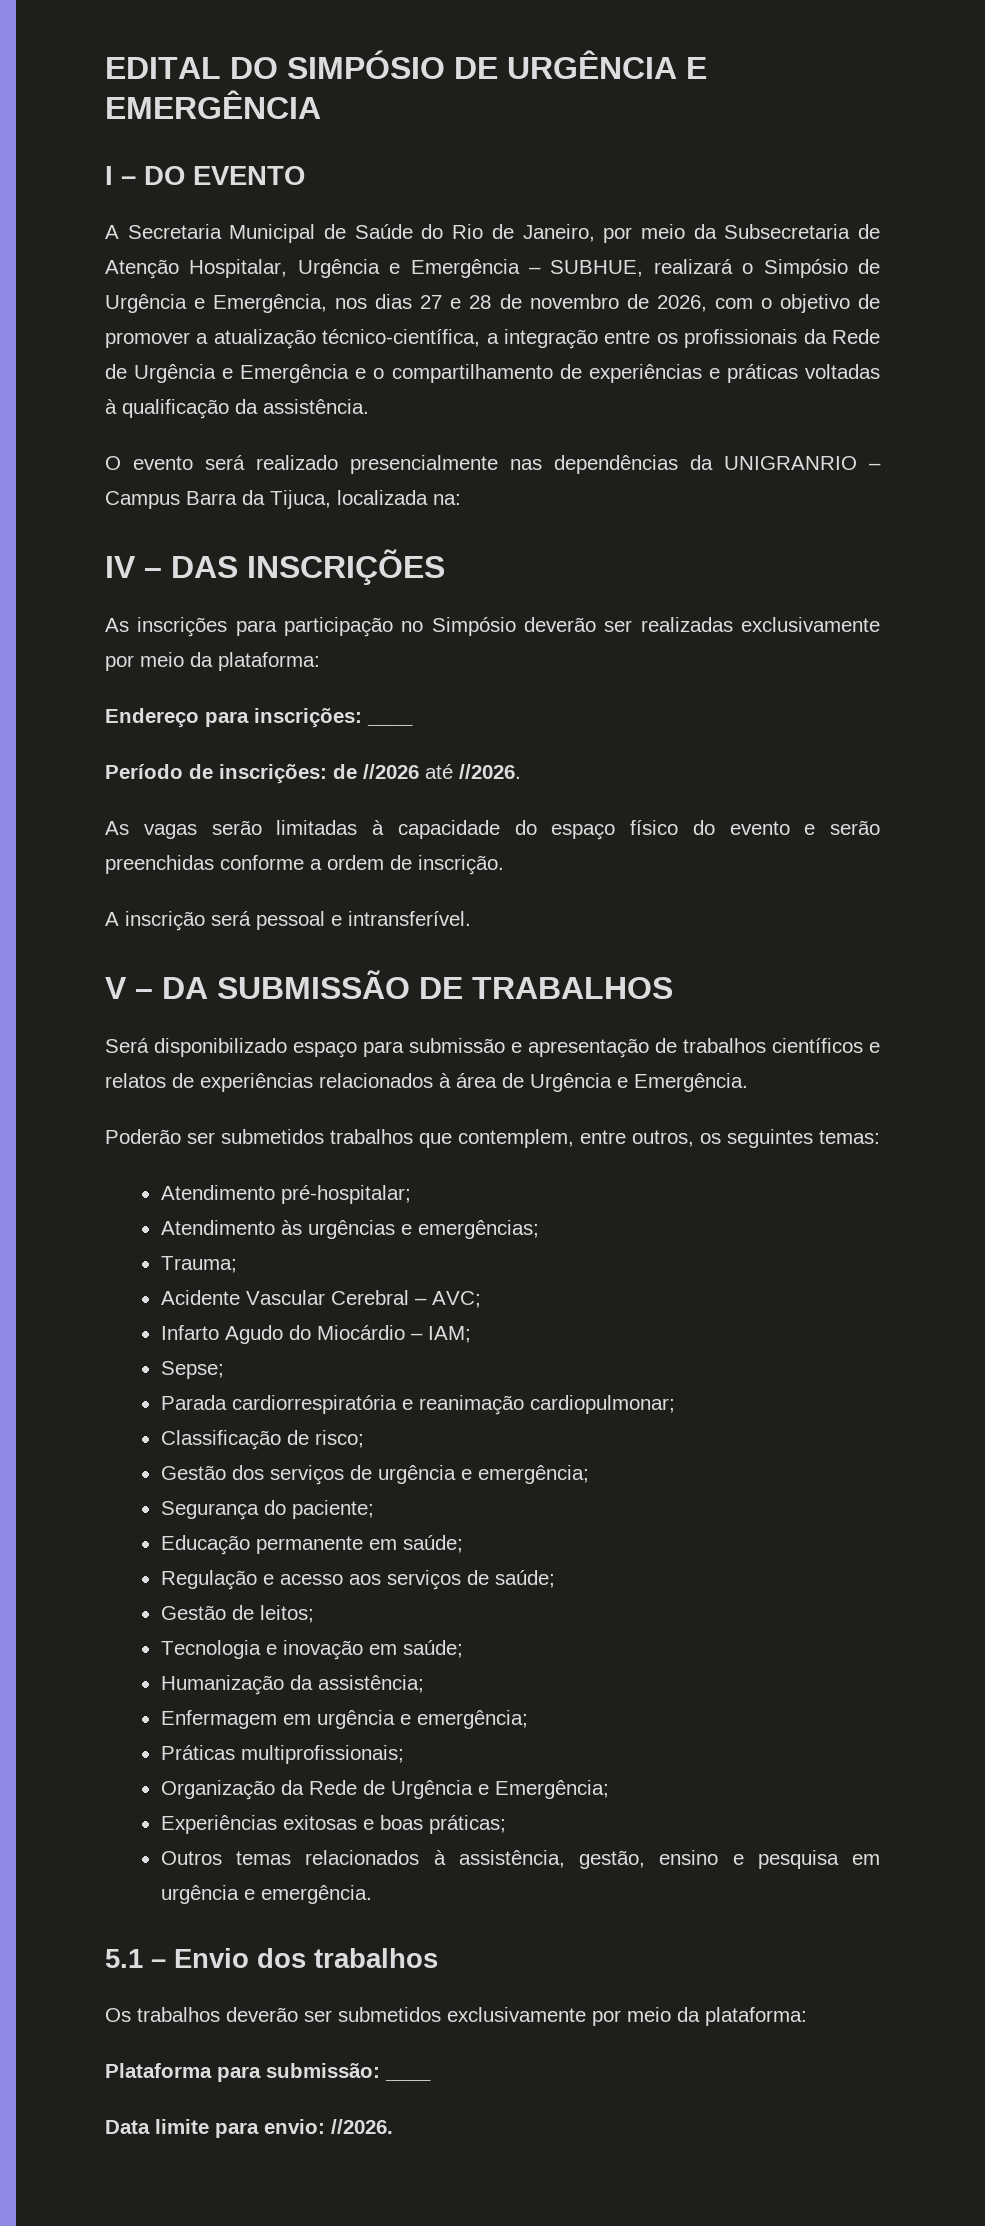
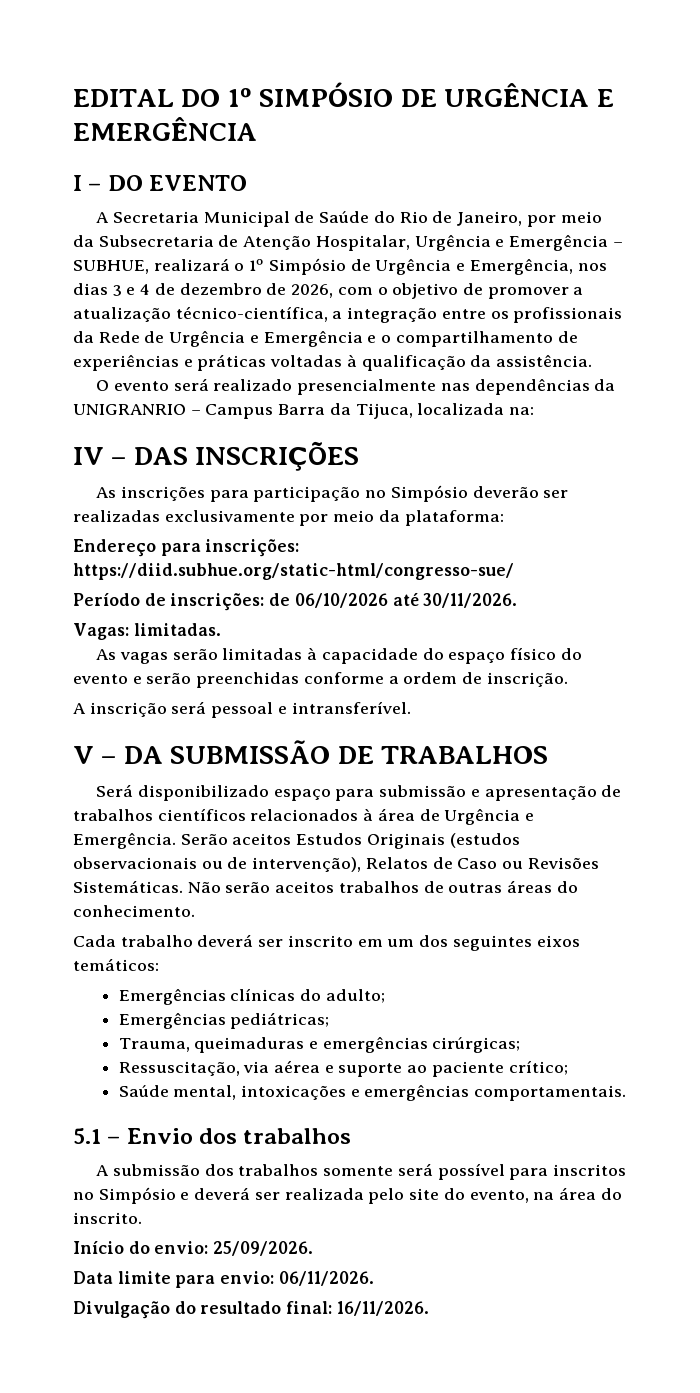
- EDITAL DO SIMPÓSIO DE URGÊNCIA E EMERGÊNCIA
+ EDITAL DO 1º SIMPÓSIO DE URGÊNCIA E EMERGÊNCIA
- A Secretaria Municipal de Saúde do Rio de Janeiro, por meio da Subsecretaria de Atenção Hospitalar, Urgência e Emergência – SUBHUE, realizará o Simpósio de Urgência e Emergência, nos dias 27 e 28 de novembro de 2026, com o objetivo de promover a atualização técnico-científica, a integração entre os profissionais da Rede de Urgência e Emergência e o compartilhamento de experiências e práticas voltadas à qualificação da assistência.
+ A Secretaria Municipal de Saúde do Rio de Janeiro, por meio da Subsecretaria de Atenção Hospitalar, Urgência e Emergência – SUBHUE, realizará o 1º Simpósio de Urgência e Emergência, nos dias 3 e 4 de dezembro de 2026, com o objetivo de promover a atualização técnico-científica, a integração entre os profissionais da Rede de Urgência e Emergência e o compartilhamento de experiências e práticas voltadas à qualificação da assistência.
- Endereço para inscrições: ____
+ Endereço para inscrições: https://diid.subhue.org/static-html/congresso-sue/
- Período de inscrições: de //2026 até //2026.
+ Período de inscrições: de 06/10/2026 até 30/11/2026.
+ Vagas: limitadas.
- Será disponibilizado espaço para submissão e apresentação de trabalhos científicos e relatos de experiências relacionados à área de Urgência e Emergência.
- Poderão ser submetidos trabalhos que contemplem, entre outros, os seguintes temas:
- Atendimento pré-hospitalar;
- Atendimento às urgências e emergências;
- Trauma;
- Acidente Vascular Cerebral – AVC;
- Infarto Agudo do Miocárdio – IAM;
- Sepse;
- Parada cardiorrespiratória e reanimação cardiopulmonar;
- Classificação de risco;
- Gestão dos serviços de urgência e emergência;
- Segurança do paciente;
- Educação permanente em saúde;
- Regulação e acesso aos serviços de saúde;
- Gestão de leitos;
- Tecnologia e inovação em saúde;
- Humanização da assistência;
- Enfermagem em urgência e emergência;
- Práticas multiprofissionais;
- Organização da Rede de Urgência e Emergência;
- Experiências exitosas e boas práticas;
- Outros temas relacionados à assistência, gestão, ensino e pesquisa em urgência e emergência.
+ Será disponibilizado espaço para submissão e apresentação de trabalhos científicos relacionados à área de Urgência e Emergência. Serão aceitos Estudos Originais (estudos observacionais ou de intervenção), Relatos de Caso ou Revisões Sistemáticas. Não serão aceitos trabalhos de outras áreas do conhecimento.
+ Cada trabalho deverá ser inscrito em um dos seguintes eixos temáticos:
+ Emergências clínicas do adulto;
+ Emergências pediátricas;
+ Trauma, queimaduras e emergências cirúrgicas;
+ Ressuscitação, via aérea e suporte ao paciente crítico;
+ Saúde mental, intoxicações e emergências comportamentais.
- Os trabalhos deverão ser submetidos exclusivamente por meio da plataforma:
- Plataforma para submissão: ____
- Data limite para envio: //2026.
+ A submissão dos trabalhos somente será possível para inscritos no Simpósio e deverá ser realizada pelo site do evento, na área do inscrito.
+ Início do envio: 25/09/2026.
+ Data limite para envio: 06/11/2026.
+ Divulgação do resultado final: 16/11/2026.

